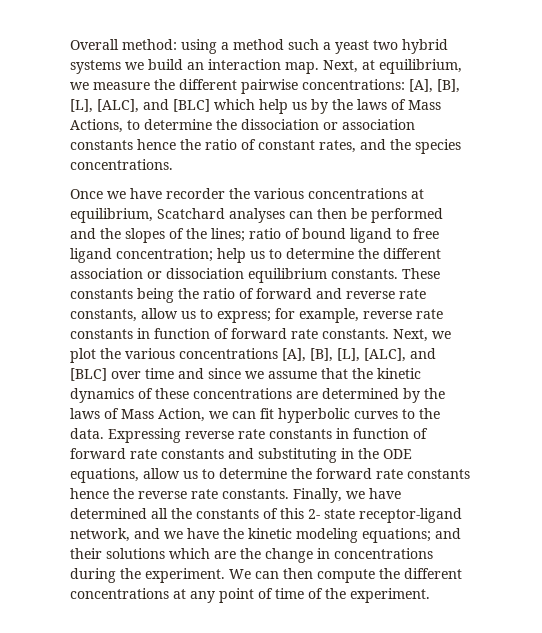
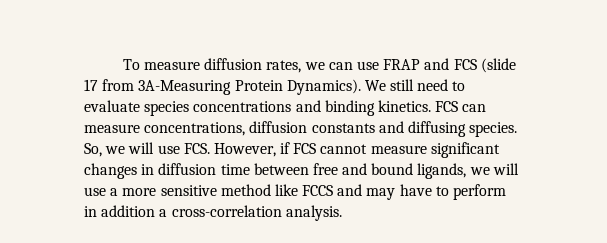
- Overall method: using a method such a yeast two hybrid systems we build an interaction map. Next, at equilibrium, we measure the different pairwise concentrations: [A], [B], [L], [ALC], and [BLC] which help us by the laws of Mass Actions, to determine the dissociation or association constants hence the ratio of constant rates, and the species concentrations.
- Once we have recorder the various concentrations at equilibrium, Scatchard analyses can then be performed and the slopes of the lines; ratio of bound ligand to free ligand concentration; help us to determine the different association or dissociation equilibrium constants. These constants being the ratio of forward and reverse rate constants, allow us to express; for example, reverse rate constants in function of forward rate constants. Next, we plot the various concentrations [A], [B], [L], [ALC], and [BLC] over time and since we assume that the kinetic dynamics of these concentrations are determined by the laws of Mass Action, we can fit hyperbolic curves to the data. Expressing reverse rate constants in function of forward rate constants and substituting in the ODE equations, allow us to determine the forward rate constants hence the reverse rate constants. Finally, we have determined all the constants of this 2- state receptor-ligand network, and we have the kinetic modeling equations; and their solutions which are the change in concentrations during the experiment. We can then compute the different concentrations at any point of time of the experiment.
+ To measure diffusion rates, we can use FRAP and FCS (slide 17 from 3A-Measuring Protein Dynamics). We still need to evaluate species concentrations and binding kinetics. FCS can measure concentrations, diffusion constants and diffusing species. So, we will use FCS. However, if FCS cannot measure significant changes in diffusion time between free and bound ligands, we will use a more sensitive method like FCCS and may have to perform in addition a cross-correlation analysis.

